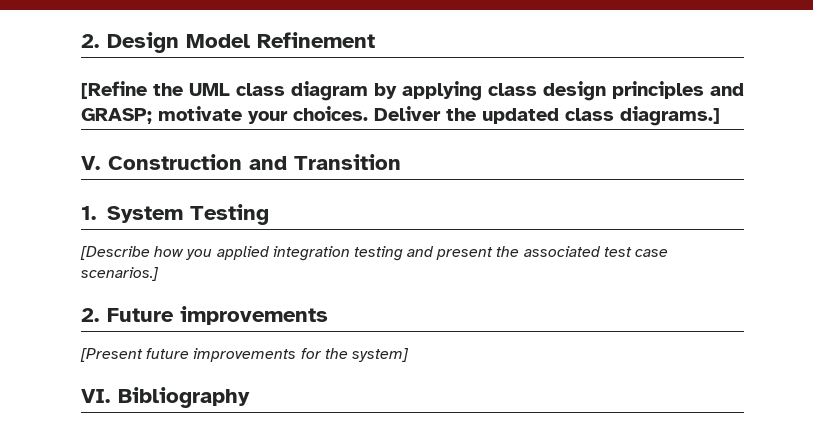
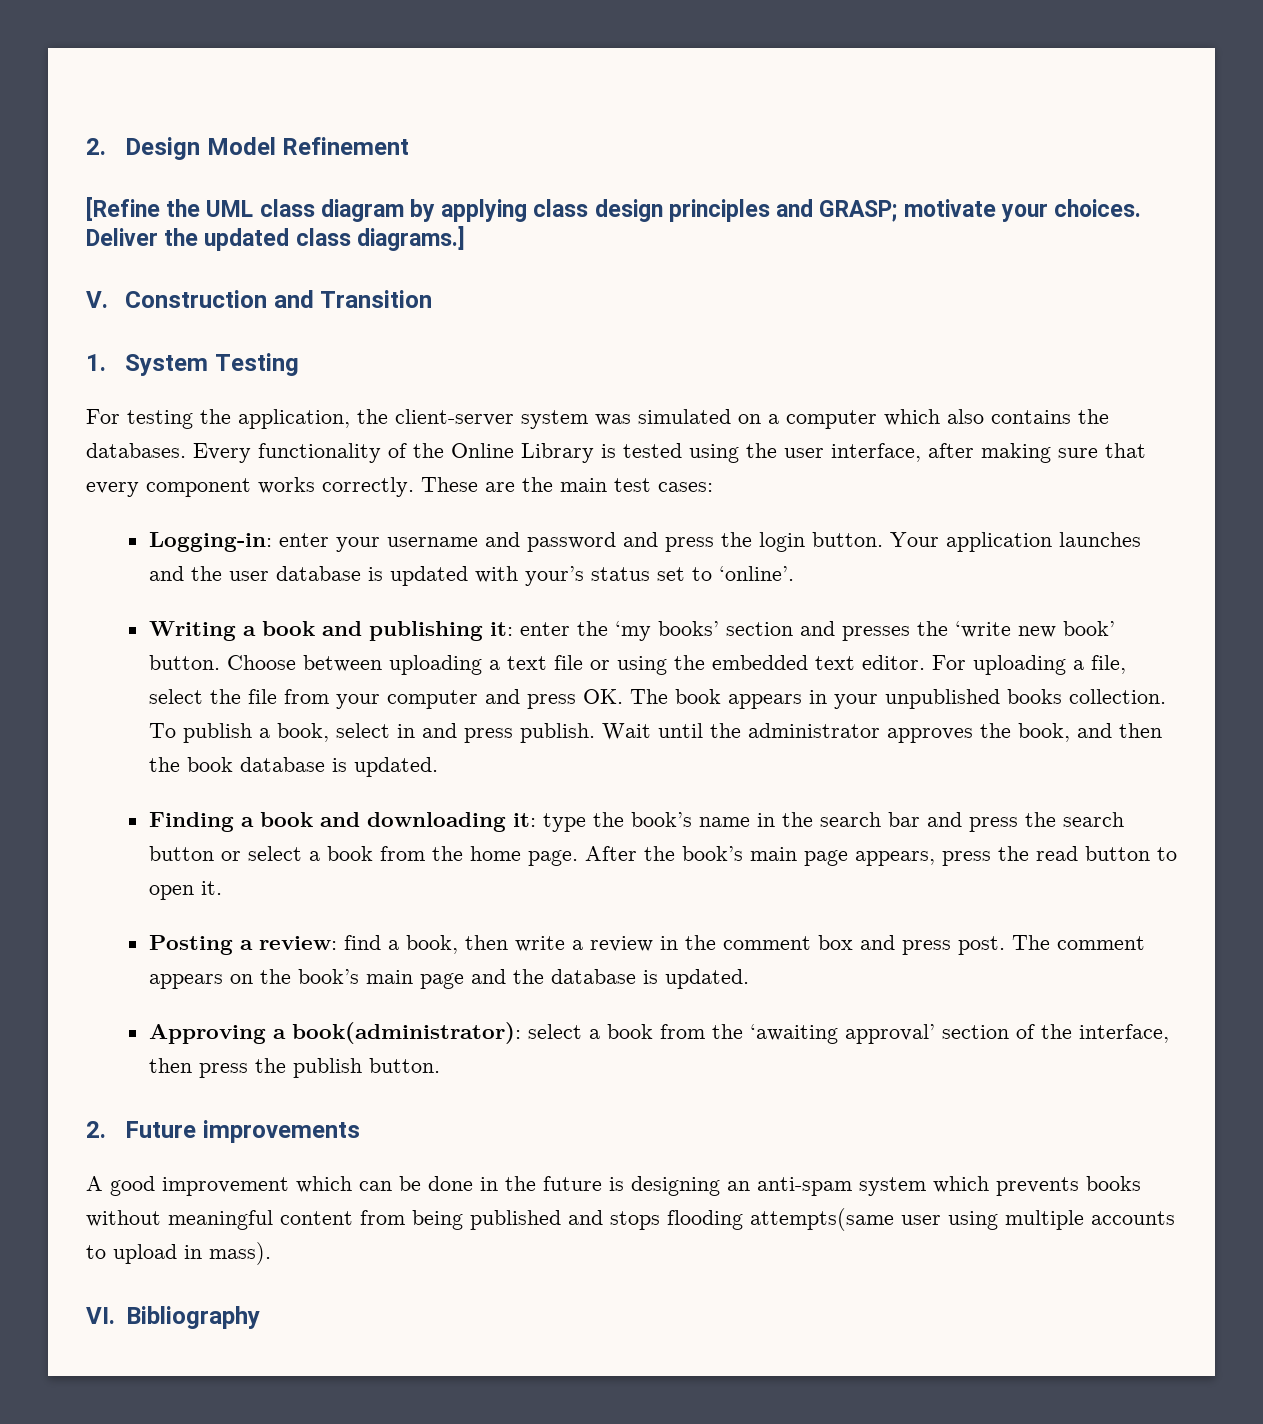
- [Describe how you applied integration testing and present the associated test case scenarios.]
+ For testing the application, the client-server system was simulated on a computer which also contains the databases. Every functionality of the Online Library is tested using the user interface, after making sure that every component works correctly. These are the main test cases:
+ Logging-in: enter your username and password and press the login button. Your application launches and the user database is updated with your’s status set to ‘online’.
+ Writing a book and publishing it: enter the ‘my books’ section and presses the ‘write new book’ button. Choose between uploading a text file or using the embedded text editor. For uploading a file, select the file from your computer and press OK. The book appears in your unpublished books collection. To publish a book, select in and press publish. Wait until the administrator approves the book, and then the book database is updated.
+ Finding a book and downloading it: type the book’s name in the search bar and press the search button or select a book from the home page. After the book’s main page appears, press the read button to open it.
+ Posting a review: find a book, then write a review in the comment box and press post. The comment appears on the book’s main page and the database is updated.
+ Approving a book(administrator): select a book from the ‘awaiting approval’ section of the interface, then press the publish button.
  2. Future improvements
- [Present future improvements for the system]
+ A good improvement which can be done in the future is designing an anti-spam system which prevents books without meaningful content from being published and stops flooding attempts(same user using multiple accounts to upload in mass).

